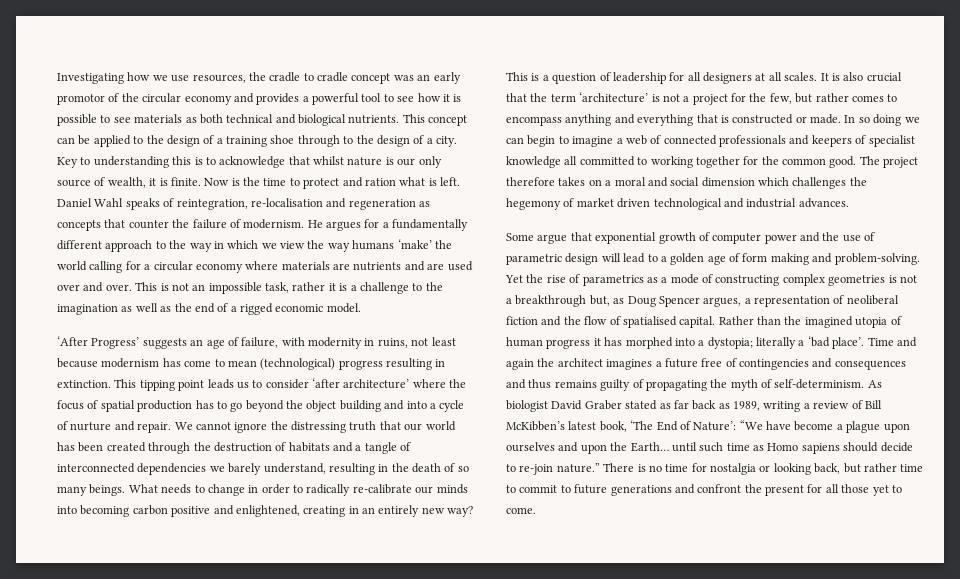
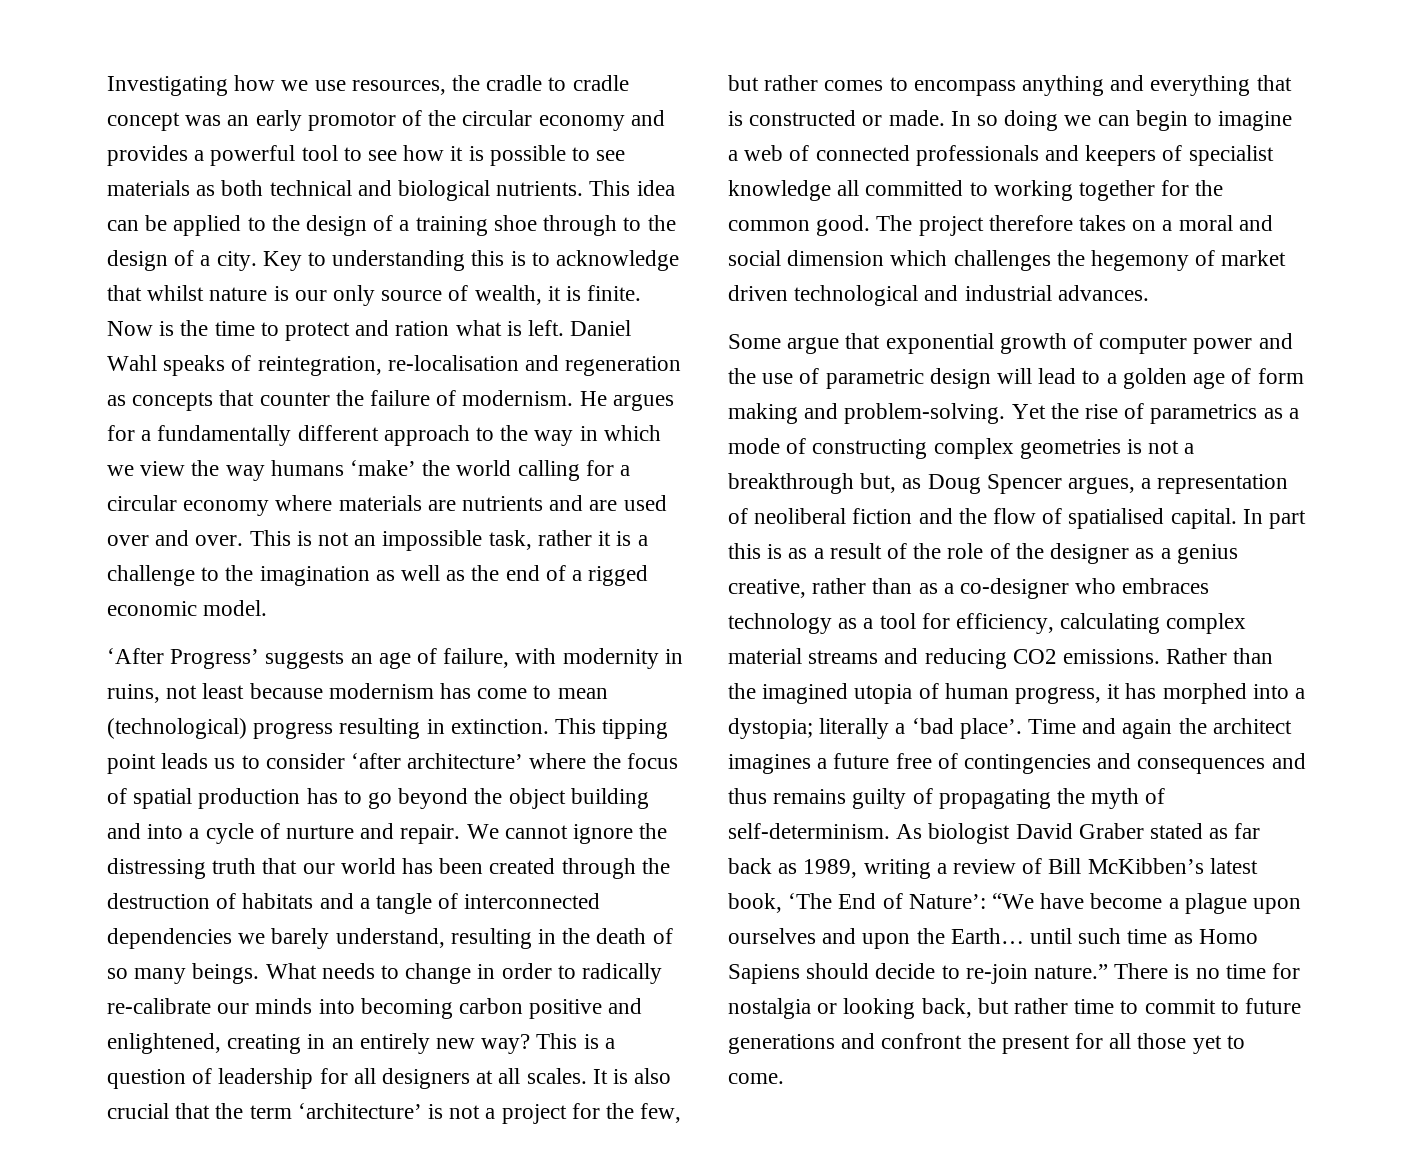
- This concept can be applied to the design of a training shoe through to the design of a city.
+ This idea can be applied to the design of a training shoe through to the design of a city.
+ In part this is as a result of the role of the designer as a genius creative, rather than as a co-designer who embraces technology as a tool for efficiency, calculating complex material streams and reducing CO2 emissions.
- Rather than the imagined utopia of human progress it has morphed into a dystopia; literally a ‘bad place’.
+ Rather than the imagined utopia of human progress, it has morphed into a dystopia; literally a ‘bad place’.
- As biologist David Graber stated as far back as 1989, writing a review of Bill McKibben’s latest book, ‘The End of Nature’: “We have become a plague upon ourselves and upon the Earth… until such time as Homo sapiens should decide to re-join nature.”
+ As biologist David Graber stated as far back as 1989, writing a review of Bill McKibben’s latest book, ‘The End of Nature’: “We have become a plague upon ourselves and upon the Earth… until such time as Homo Sapiens should decide to re-join nature.”

